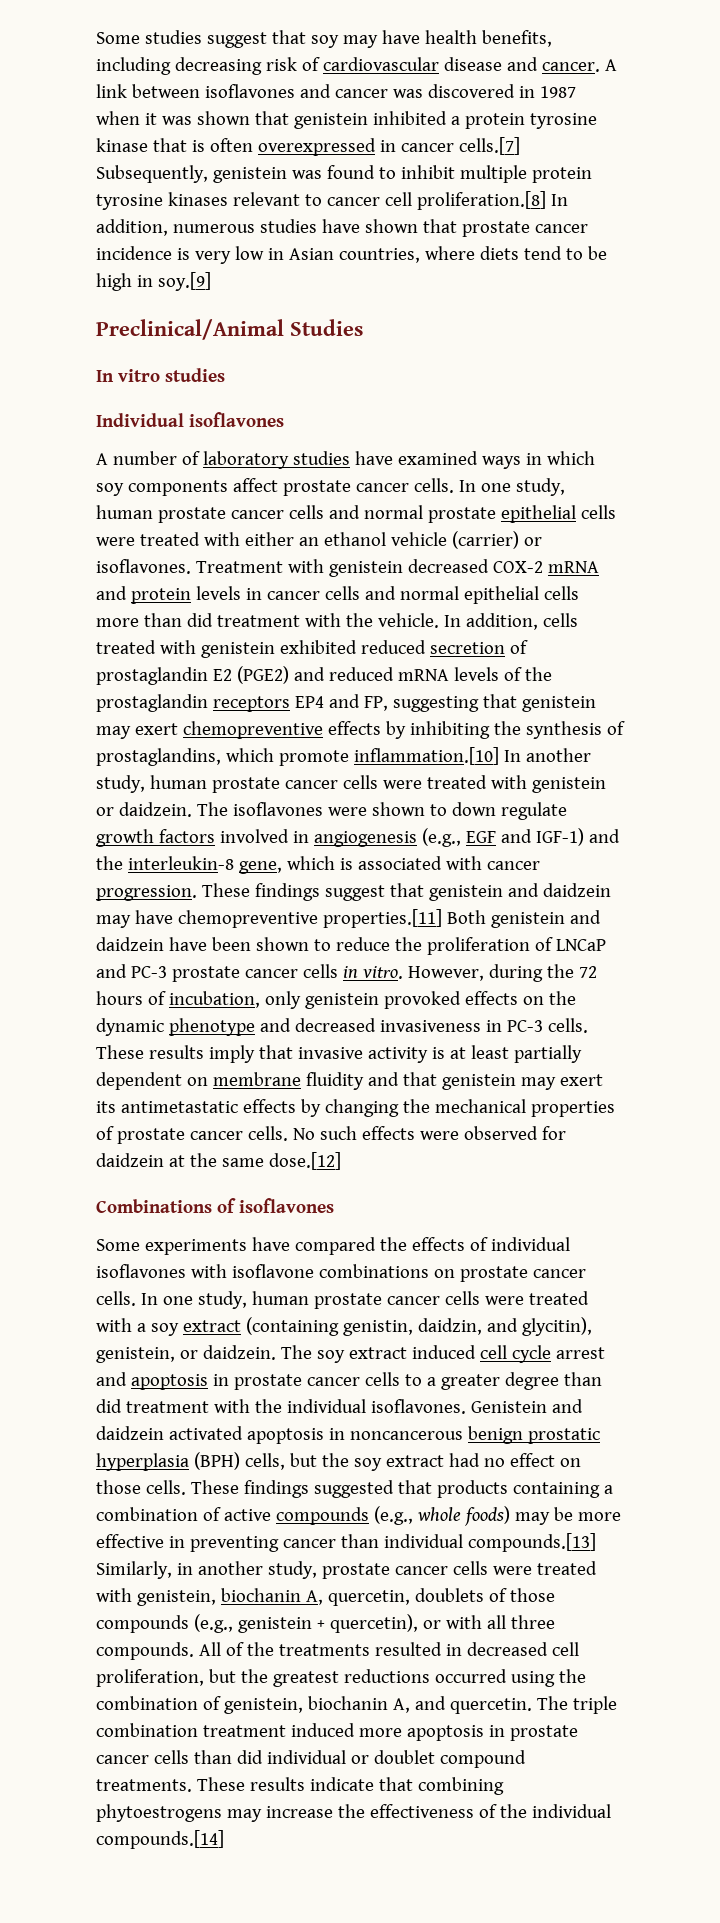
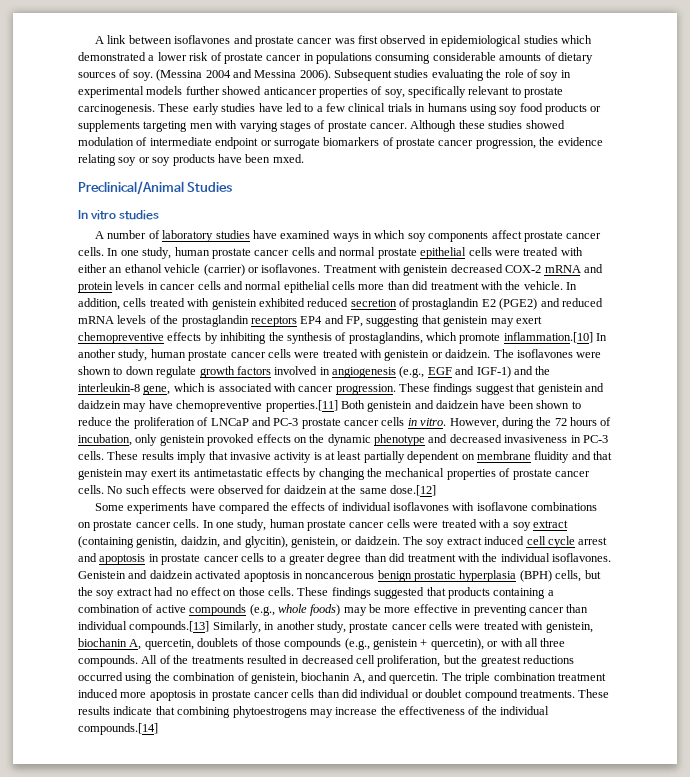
- Some studies suggest that soy may have health benefits, including decreasing risk of cardiovascular disease and cancer. A link between isoflavones and cancer was discovered in 1987 when it was shown that genistein inhibited a protein tyrosine kinase that is often overexpressed in cancer cells.[7] Subsequently, genistein was found to inhibit multiple protein tyrosine kinases relevant to cancer cell proliferation.[8] In addition, numerous studies have shown that prostate cancer incidence is very low in Asian countries, where diets tend to be high in soy.[9]
+ A link between isoflavones and prostate cancer was first observed in epidemiological studies which demonstrated a lower risk of prostate cancer in populations consuming considerable amounts of dietary sources of soy. (Messina 2004 and Messina 2006). Subsequent studies evaluating the role of soy in experimental models further showed anticancer properties of soy, specifically relevant to prostate carcinogenesis. These early studies have led to a few clinical trials in humans using soy food products or supplements targeting men with varying stages of prostate cancer. Although these studies showed modulation of intermediate endpoint or surrogate biomarkers of prostate cancer progression, the evidence relating soy or soy products have been mxed.
- Individual isoflavones
- Combinations of isoflavones

